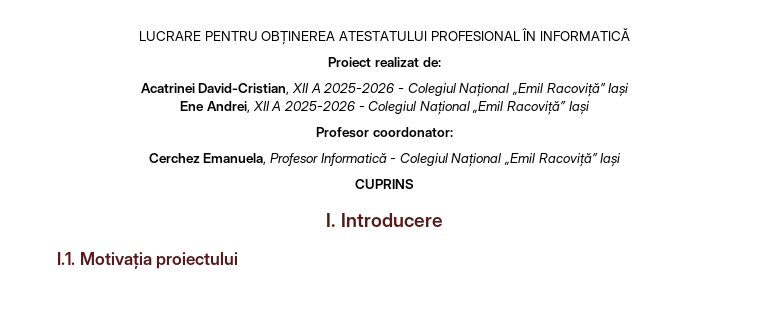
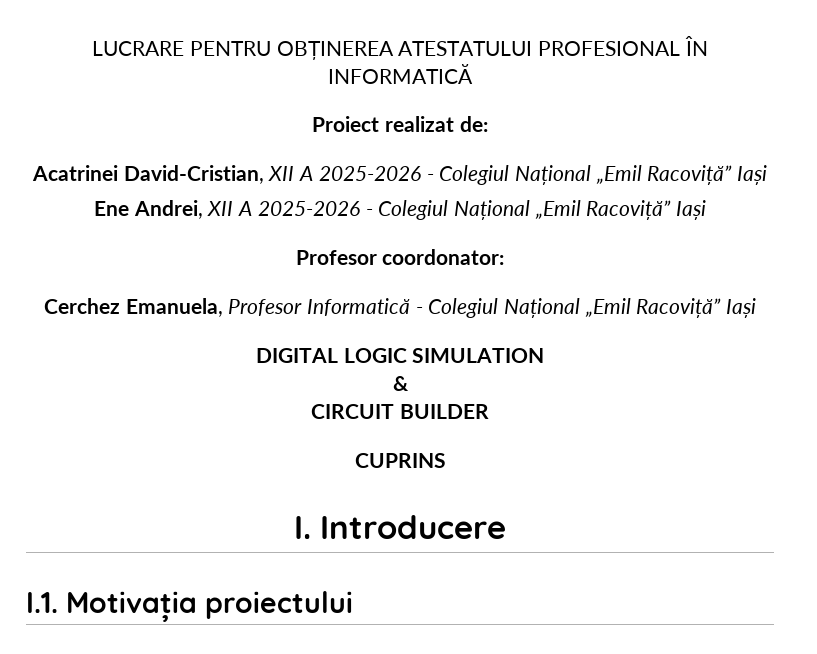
+ DIGITAL LOGIC SIMULATION
+ &
+ CIRCUIT BUILDER

